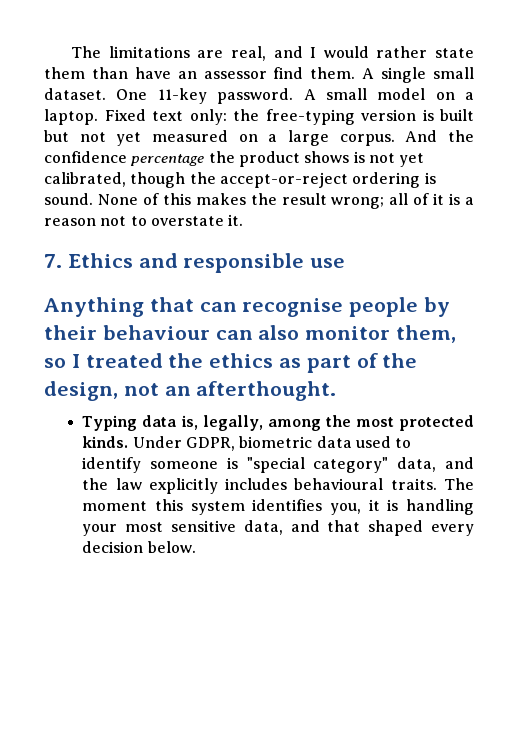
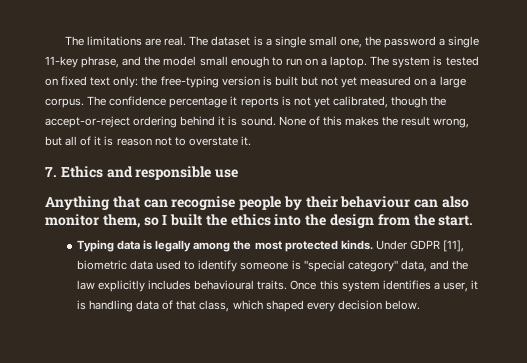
- The limitations are real, and I would rather state them than have an assessor find them. A single small dataset. One 11-key password. A small model on a laptop. Fixed text only: the free-typing version is built but not yet measured on a large corpus.
+ The limitations are real. The dataset is a single small one, the password a single 11-key phrase, and the model small enough to run on a laptop. The system is tested on fixed text only: the free-typing version is built but not yet measured on a large corpus.
- And the confidence percentage the product shows is not yet calibrated, though the accept-or-reject ordering is sound.
+ The confidence percentage it reports is not yet calibrated, though the accept-or-reject ordering behind it is sound.
- None of this makes the result wrong; all of it is a reason not to overstate it.
+ None of this makes the result wrong, but all of it is reason not to overstate it.
- Anything that can recognise people by their behaviour can also monitor them, so I treated the ethics as part of the design, not an afterthought.
+ Anything that can recognise people by their behaviour can also monitor them, so I built the ethics into the design from the start.
- Typing data is, legally, among the most protected kinds.
+ Typing data is legally among the most protected kinds.
- Under GDPR, biometric data used to identify someone is "special category" data, and the law explicitly includes behavioural traits.
+ Under GDPR [11], biometric data used to identify someone is "special category" data, and the law explicitly includes behavioural traits.
- The moment this system identifies you, it is handling your most sensitive data, and that shaped every decision below.
+ Once this system identifies a user, it is handling data of that class, which shaped every decision below.

